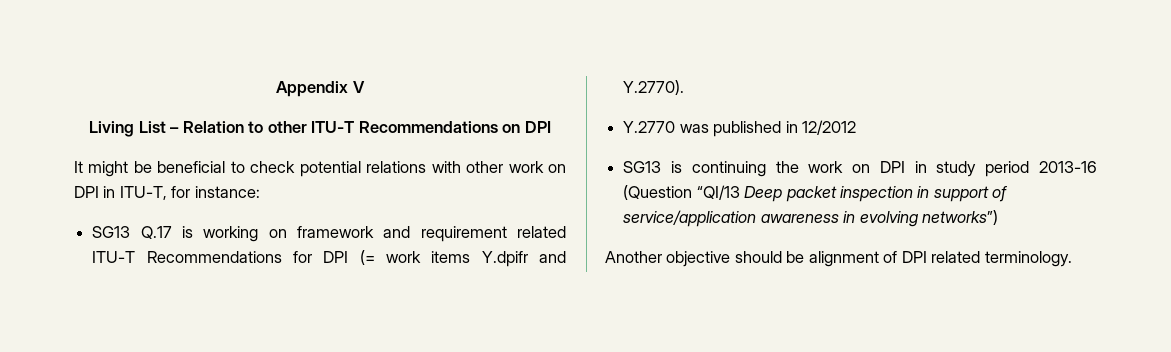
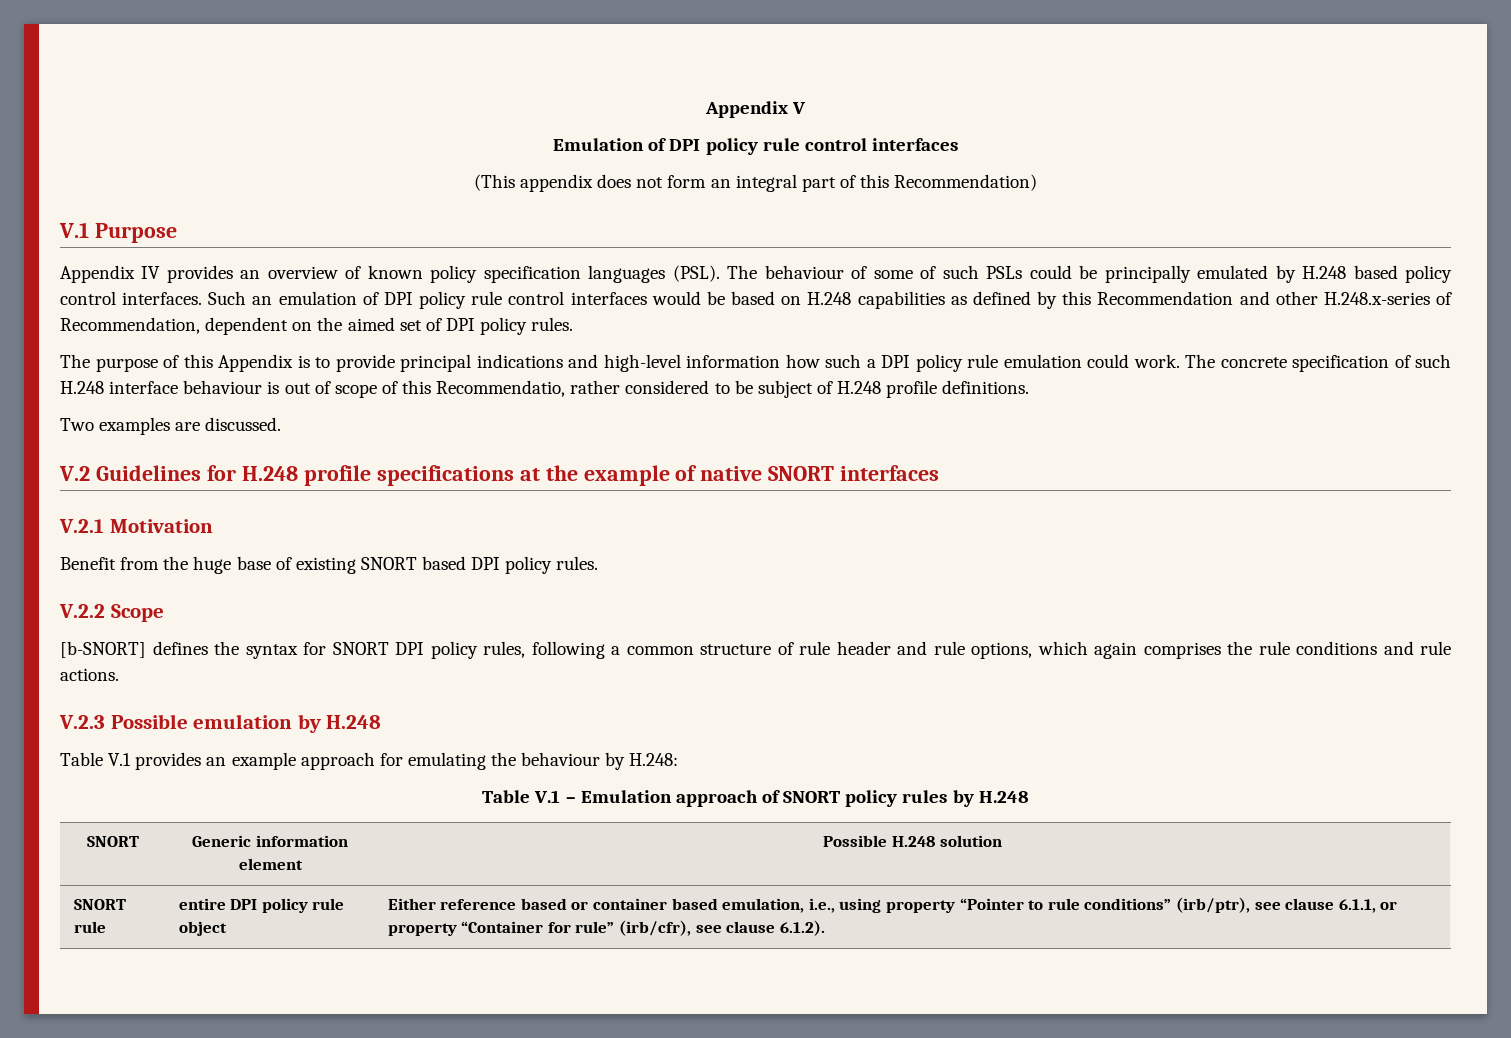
- Living List – Relation to other ITU-T Recommendations on DPI
- It might be beneficial to check potential relations with other work on DPI in ITU-T, for instance:
- SG13 Q.17 is working on framework and requirement related ITU-T Recommendations for DPI (= work items Y.dpifr and Y.2770).
- Y.2770 was published in 12/2012
- SG13 is continuing the work on DPI in study period 2013-16 (Question “QI/13 Deep packet inspection in support of service/application awareness in evolving networks”)
- Another objective should be alignment of DPI related terminology.
+ Emulation of DPI policy rule control interfaces
+ (This appendix does not form an integral part of this Recommendation)
+ V.1 Purpose
+ Appendix IV provides an overview of known policy specification languages (PSL). The behaviour of some of such PSLs could be principally emulated by H.248 based policy control interfaces. Such an emulation of DPI policy rule control interfaces would be based on H.248 capabilities as defined by this Recommendation and other H.248.x-series of Recommendation, dependent on the aimed set of DPI policy rules.
+ The purpose of this Appendix is to provide principal indications and high-level information how such a DPI policy rule emulation could work. The concrete specification of such H.248 interface behaviour is out of scope of this Recommendatio, rather considered to be subject of H.248 profile definitions.
+ Two examples are discussed.
+ V.2 Guidelines for H.248 profile specifications at the example of native SNORT interfaces
+ V.2.1 Motivation
+ Benefit from the huge base of existing SNORT based DPI policy rules.
+ V.2.2 Scope
+ [b-SNORT] defines the syntax for SNORT DPI policy rules, following a common structure of rule header and rule options, which again comprises the rule conditions and rule actions.
+ V.2.3 Possible emulation by H.248
+ Table V.1 provides an example approach for emulating the behaviour by H.248:
+ Table V.1 – Emulation approach of SNORT policy rules by H.248
+ SNORT | Generic information element | Possible H.248 solution
+ SNORT rule | entire DPI policy rule object | Either reference based or container based emulation, i.e., using property “Pointer to rule conditions” (irb/ptr), see clause 6.1.1, or property “Container for rule” (irb/cfr), see clause 6.1.2).

